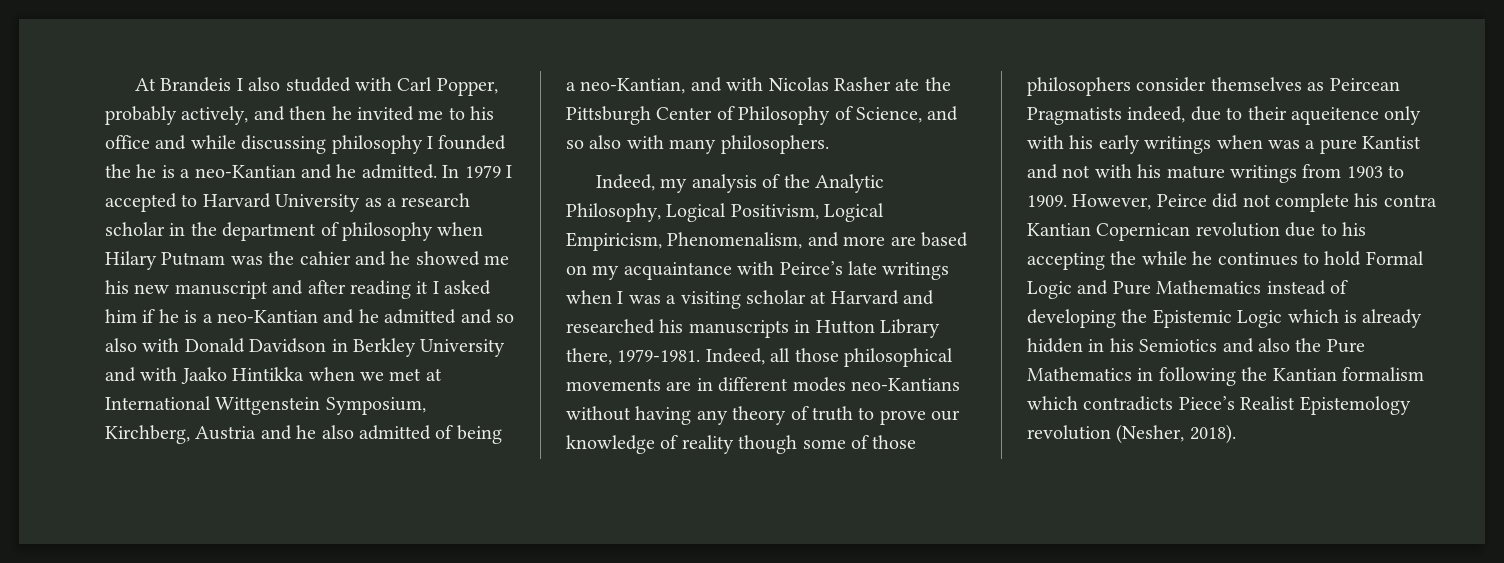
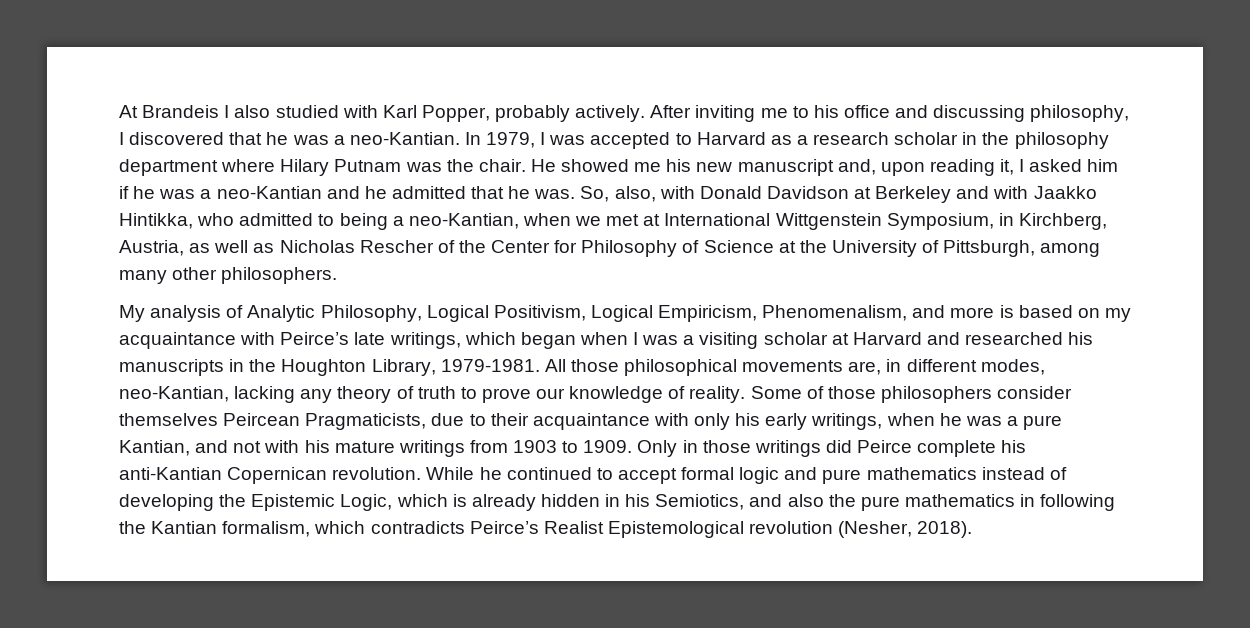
- At Brandeis I also studded with Carl Popper, probably actively, and then he invited me to his office and while discussing philosophy I founded the he is a neo-Kantian and he admitted. In 1979 I accepted to Harvard University as a research scholar in the department of philosophy when Hilary Putnam was the cahier and he showed me his new manuscript and after reading it I asked him if he is a neo-Kantian and he admitted and so also with Donald Davidson in Berkley University and with Jaako Hintikka when we met at International Wittgenstein Symposium, Kirchberg, Austria and he also admitted of being a neo-Kantian, and with Nicolas Rasher ate the Pittsburgh Center of Philosophy of Science, and so also with many philosophers.
+ At Brandeis I also studied with Karl Popper, probably actively. After inviting me to his office and discussing philosophy, I discovered that he was a neo-Kantian. In 1979, I was accepted to Harvard as a research scholar in the philosophy department where Hilary Putnam was the chair. He showed me his new manuscript and, upon reading it, I asked him if he was a neo-Kantian and he admitted that he was. So, also, with Donald Davidson at Berkeley and with Jaakko Hintikka, who admitted to being a neo-Kantian, when we met at International Wittgenstein Symposium, in Kirchberg, Austria, as well as Nicholas Rescher of the Center for Philosophy of Science at the University of Pittsburgh, among many other philosophers.
- Indeed, my analysis of the Analytic Philosophy, Logical Positivism, Logical Empiricism, Phenomenalism, and more are based on my acquaintance with Peirce’s late writings when I was a visiting scholar at Harvard and researched his manuscripts in Hutton Library there, 1979-1981. Indeed, all those philosophical movements are in different modes neo-Kantians without having any theory of truth to prove our knowledge of reality though some of those philosophers consider themselves as Peircean Pragmatists indeed, due to their aqueitence only with his early writings when was a pure Kantist and not with his mature writings from 1903 to 1909.
+ My analysis of Analytic Philosophy, Logical Positivism, Logical Empiricism, Phenomenalism, and more is based on my acquaintance with Peirce’s late writings, which began when I was a visiting scholar at Harvard and researched his manuscripts in the Houghton Library, 1979-1981. All those philosophical movements are, in different modes, neo-Kantian, lacking any theory of truth to prove our knowledge of reality. Some of those philosophers consider themselves Peircean Pragmaticists, due to their acquaintance with only his early writings, when he was a pure Kantian, and not with his mature writings from 1903 to 1909.
- However, Peirce did not complete his contra Kantian Copernican revolution due to his accepting the while he continues to hold Formal Logic and Pure Mathematics instead of developing the Epistemic Logic which is already hidden in his Semiotics and also the Pure Mathematics in following the Kantian formalism which contradicts Piece’s Realist Epistemology revolution (Nesher, 2018).
+ Only in those writings did Peirce complete his anti-Kantian Copernican revolution. While he continued to accept formal logic and pure mathematics instead of developing the Epistemic Logic, which is already hidden in his Semiotics, and also the pure mathematics in following the Kantian formalism, which contradicts Peirce’s Realist Epistemological revolution (Nesher, 2018).

